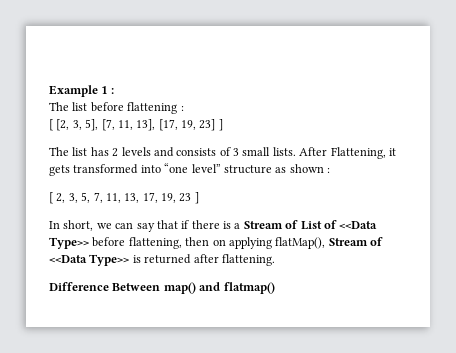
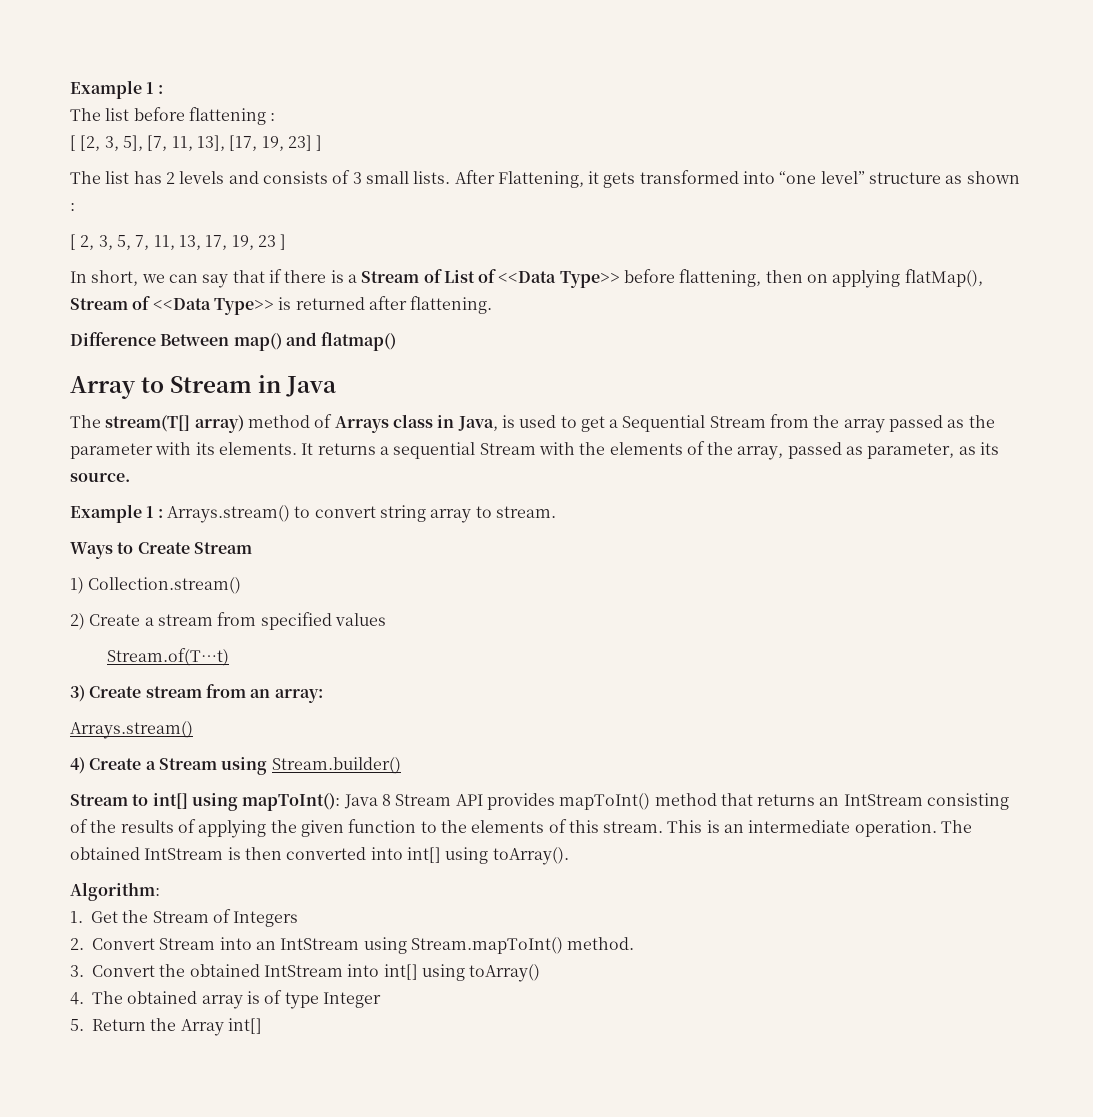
+ Array to Stream in Java
+ The stream(T[] array) method of Arrays class in Java, is used to get a Sequential Stream from the array passed as the parameter with its elements. It returns a sequential Stream with the elements of the array, passed as parameter, as its source.
+ Example 1 : Arrays.stream() to convert string array to stream.
+ Ways to Create Stream
+ 1) Collection.stream()
+ 2) Create a stream from specified values
+ Stream.of(T…t)
+ 3) Create stream from an array:
+ Arrays.stream()
+ 4) Create a Stream using Stream.builder()
+ Stream to int[] using mapToInt(): Java 8 Stream API provides mapToInt() method that returns an IntStream consisting of the results of applying the given function to the elements of this stream. This is an intermediate operation. The obtained IntStream is then converted into int[] using toArray().
+ Algorithm:
+ 1. Get the Stream of Integers
+ 2. Convert Stream into an IntStream using Stream.mapToInt() method.
+ 3. Convert the obtained IntStream into int[] using toArray()
+ 4. The obtained array is of type Integer
+ 5. Return the Array int[]

